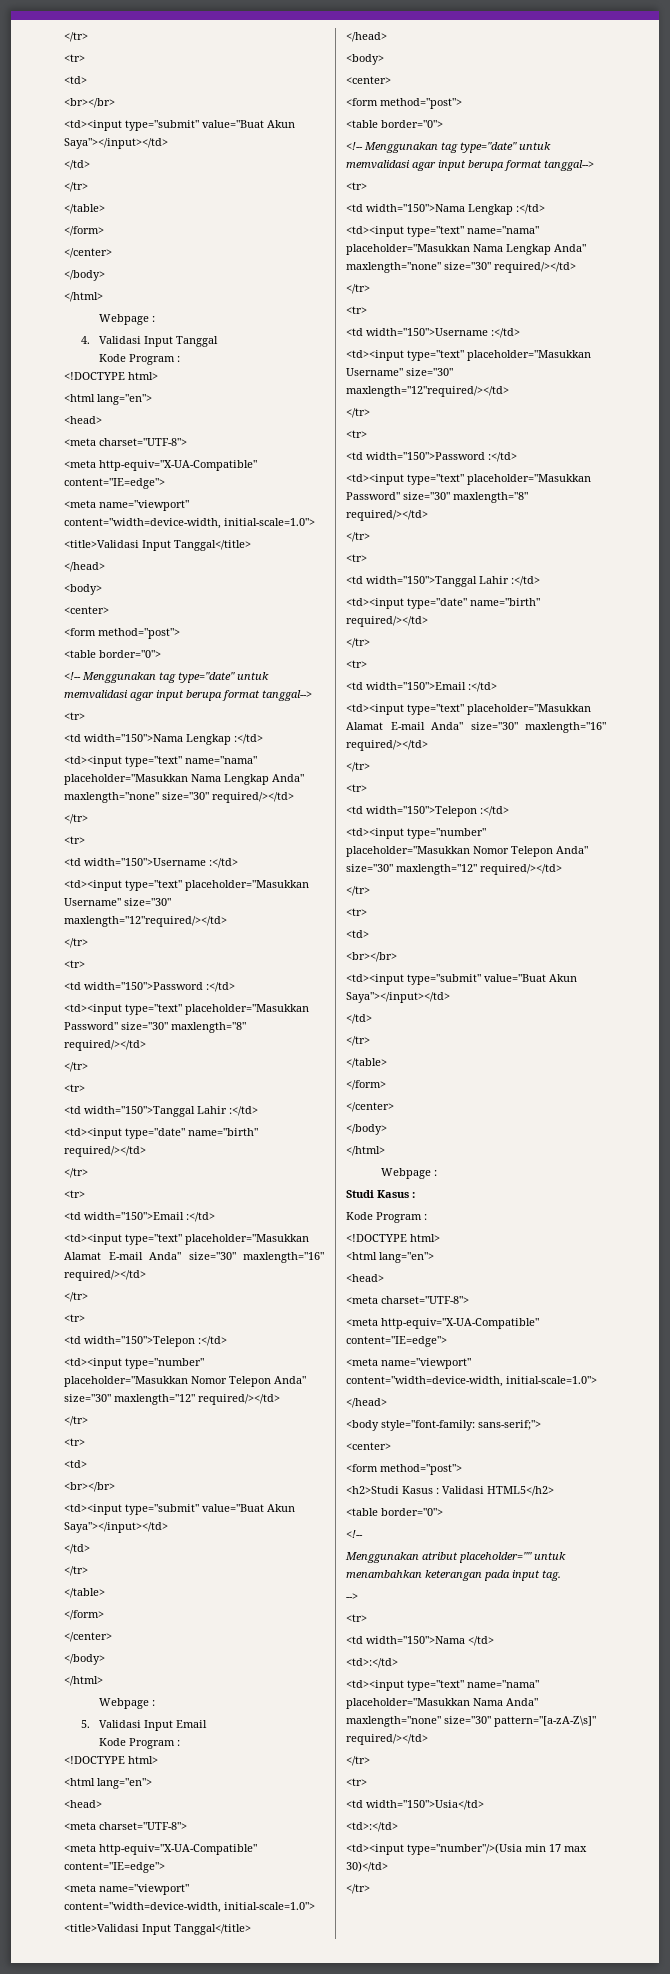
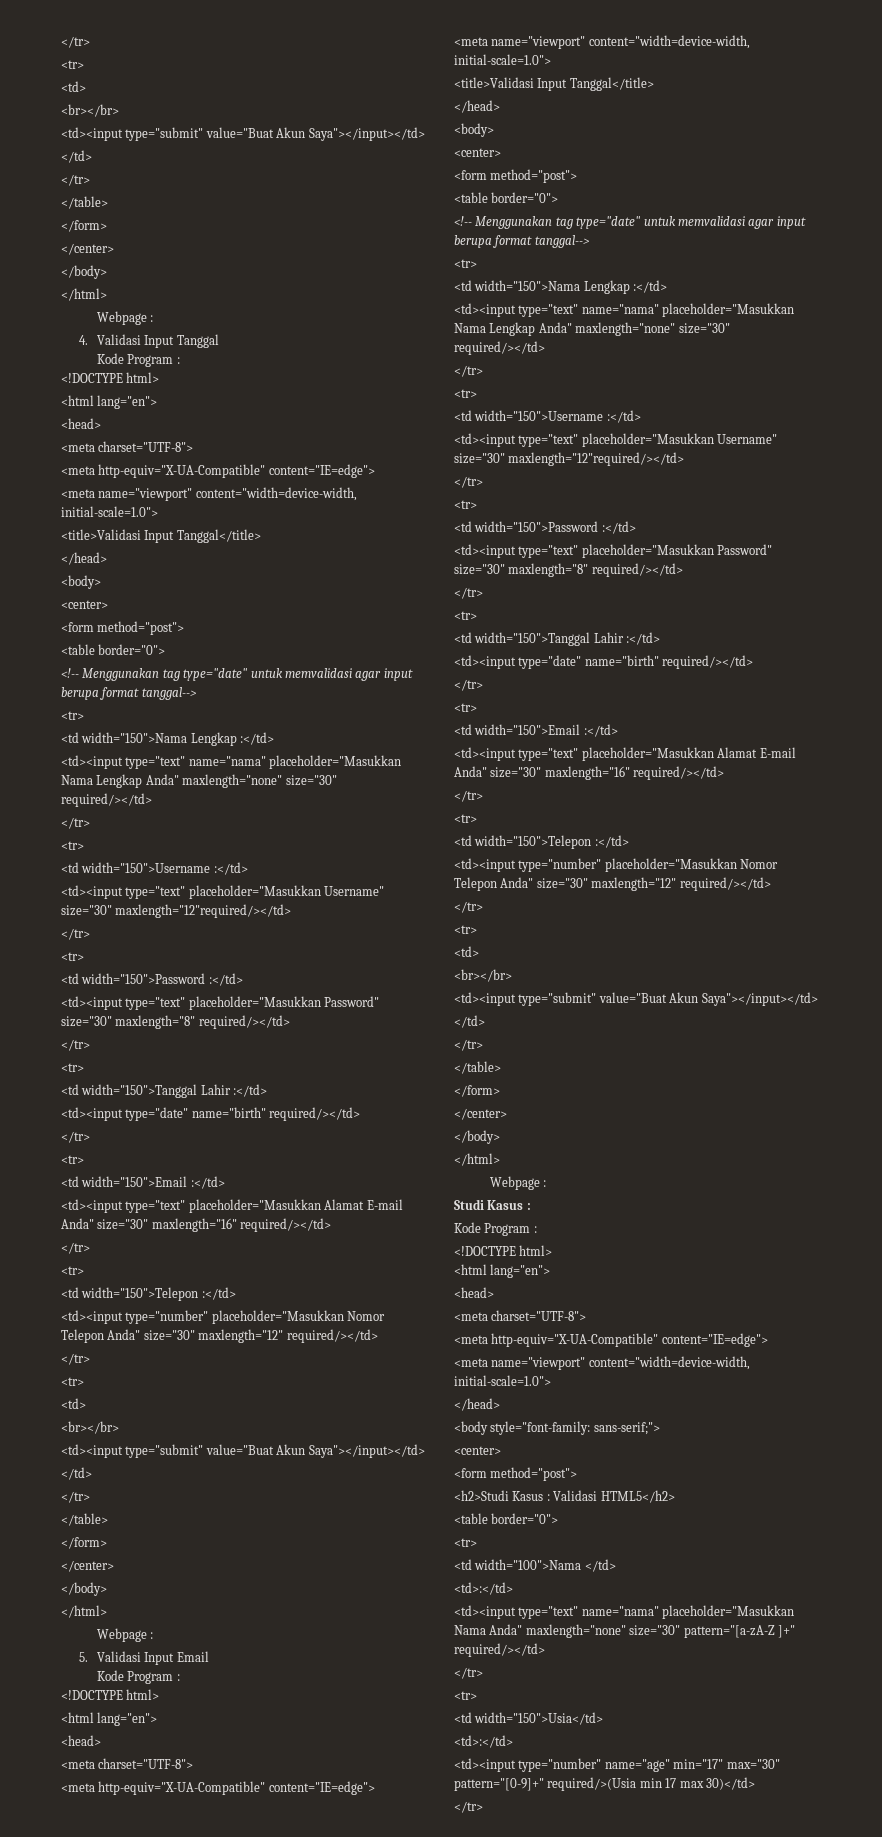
  <h2>Studi Kasus : Validasi HTML5</h2>
  <table border="0">
- <!--
- Menggunakan atribut placeholder="" untuk menambahkan keterangan pada input tag.
- -->
  <tr>
- <td width="150">Nama </td>
+ <td width="100">Nama </td>
- <td><input type="text" name="nama" placeholder="Masukkan Nama Anda" maxlength="none" size="30" pattern="[a-zA-Z\s]" required/></td>
+ <td><input type="text" name="nama" placeholder="Masukkan Nama Anda" maxlength="none" size="30" pattern="[a-zA-Z ]+" required/></td>
- <td><input type="number"/>(Usia min 17 max 30)</td>
+ <td><input type="number" name="age" min="17" max="30" pattern="[0-9]+" required/>(Usia min 17 max 30)</td>

